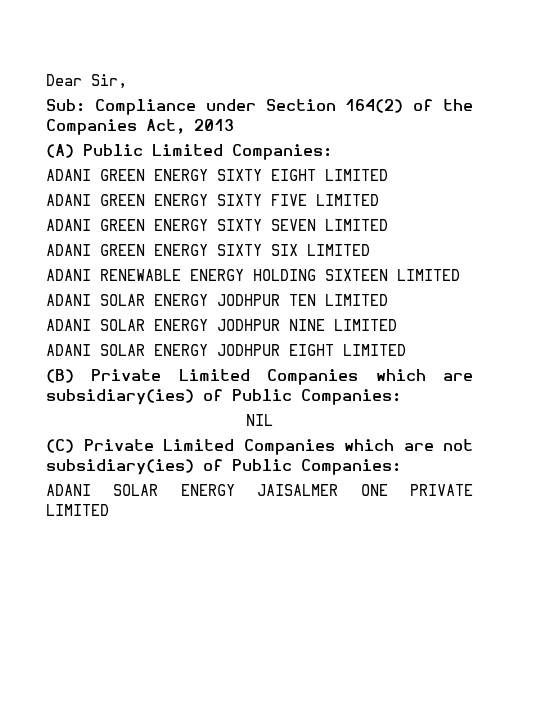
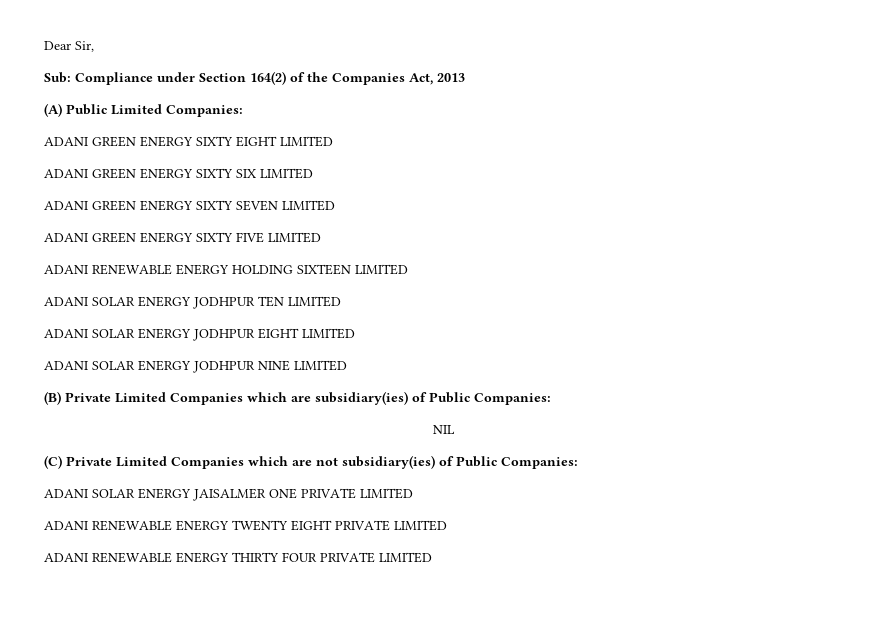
- ADANI GREEN ENERGY SIXTY FIVE LIMITED
+ ADANI GREEN ENERGY SIXTY SIX LIMITED
- ADANI GREEN ENERGY SIXTY SIX LIMITED
+ ADANI GREEN ENERGY SIXTY FIVE LIMITED
+ ADANI SOLAR ENERGY JODHPUR EIGHT LIMITED
  ADANI SOLAR ENERGY JODHPUR NINE LIMITED
- ADANI SOLAR ENERGY JODHPUR EIGHT LIMITED
+ ADANI RENEWABLE ENERGY TWENTY EIGHT PRIVATE LIMITED
+ ADANI RENEWABLE ENERGY THIRTY FOUR PRIVATE LIMITED

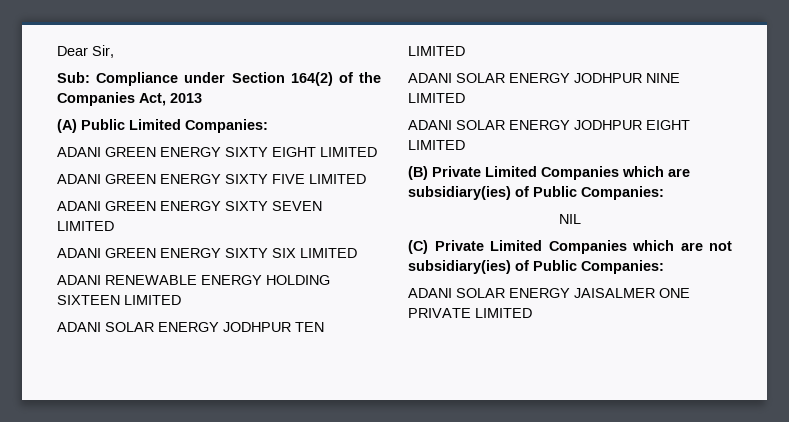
- ADANI GREEN ENERGY SIXTY SIX LIMITED
+ ADANI GREEN ENERGY SIXTY FIVE LIMITED
- ADANI GREEN ENERGY SIXTY FIVE LIMITED
+ ADANI GREEN ENERGY SIXTY SIX LIMITED
+ ADANI SOLAR ENERGY JODHPUR NINE LIMITED
  ADANI SOLAR ENERGY JODHPUR EIGHT LIMITED
- ADANI SOLAR ENERGY JODHPUR NINE LIMITED
- ADANI RENEWABLE ENERGY TWENTY EIGHT PRIVATE LIMITED
- ADANI RENEWABLE ENERGY THIRTY FOUR PRIVATE LIMITED

